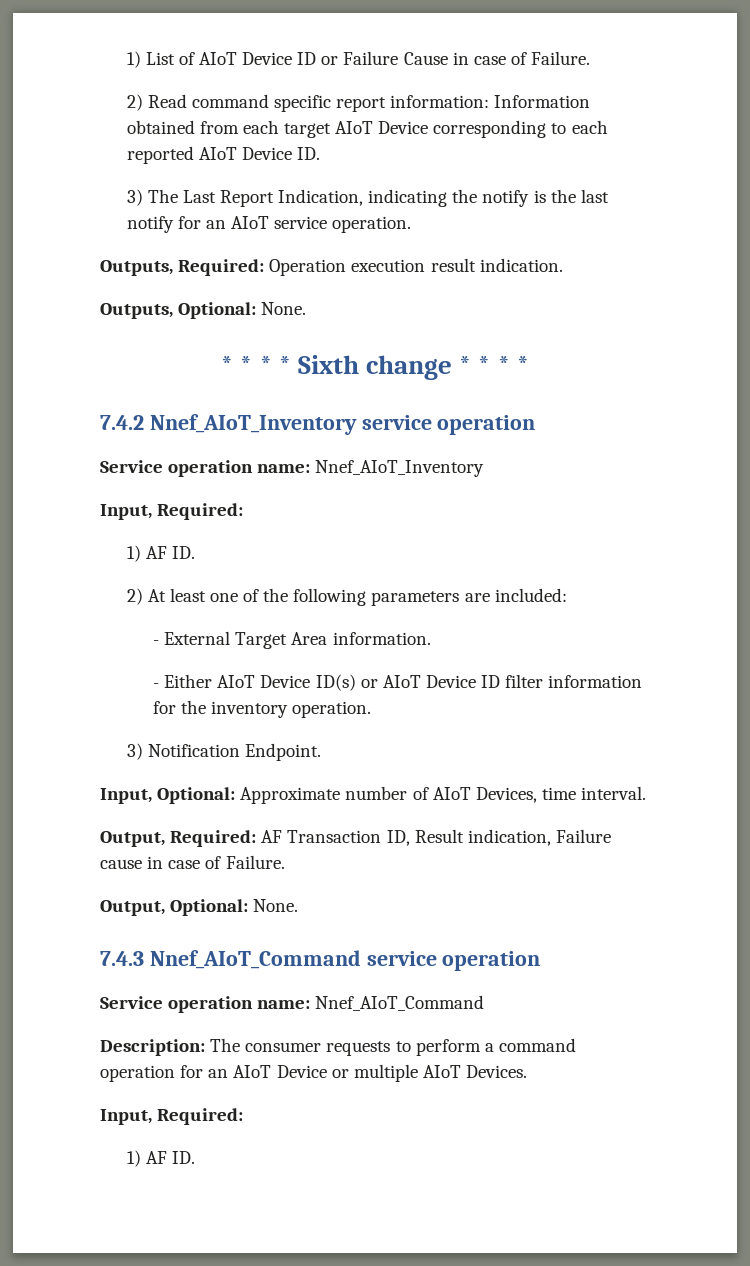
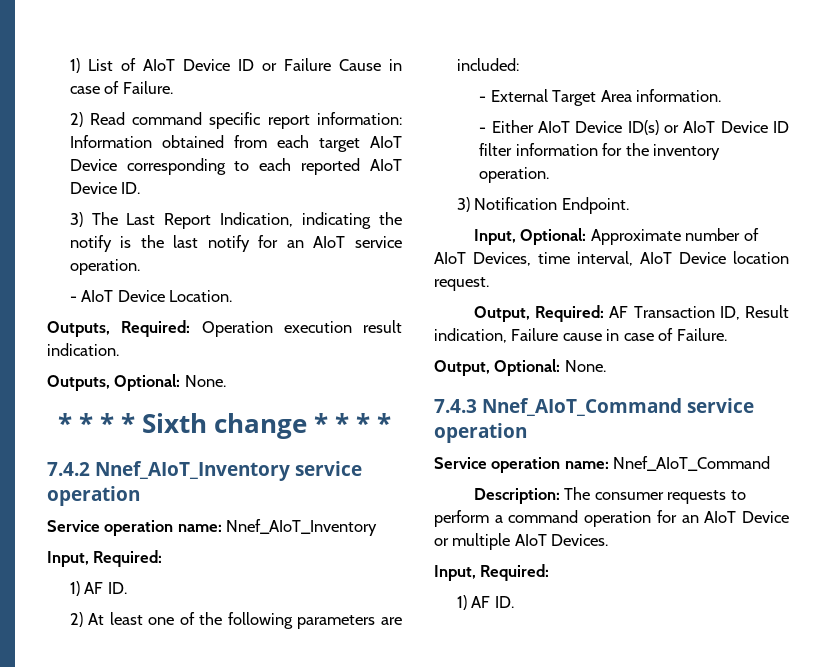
+ - AIoT Device Location.
- Input, Optional: Approximate number of AIoT Devices, time interval.
+ Input, Optional: Approximate number of AIoT Devices, time interval, AIoT Device location request.

